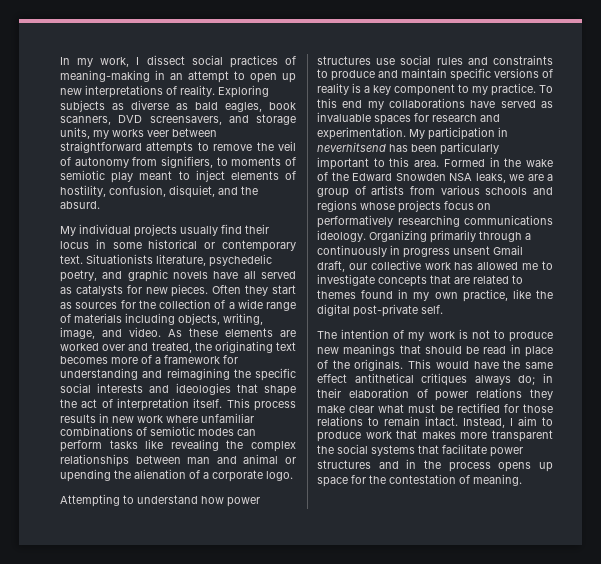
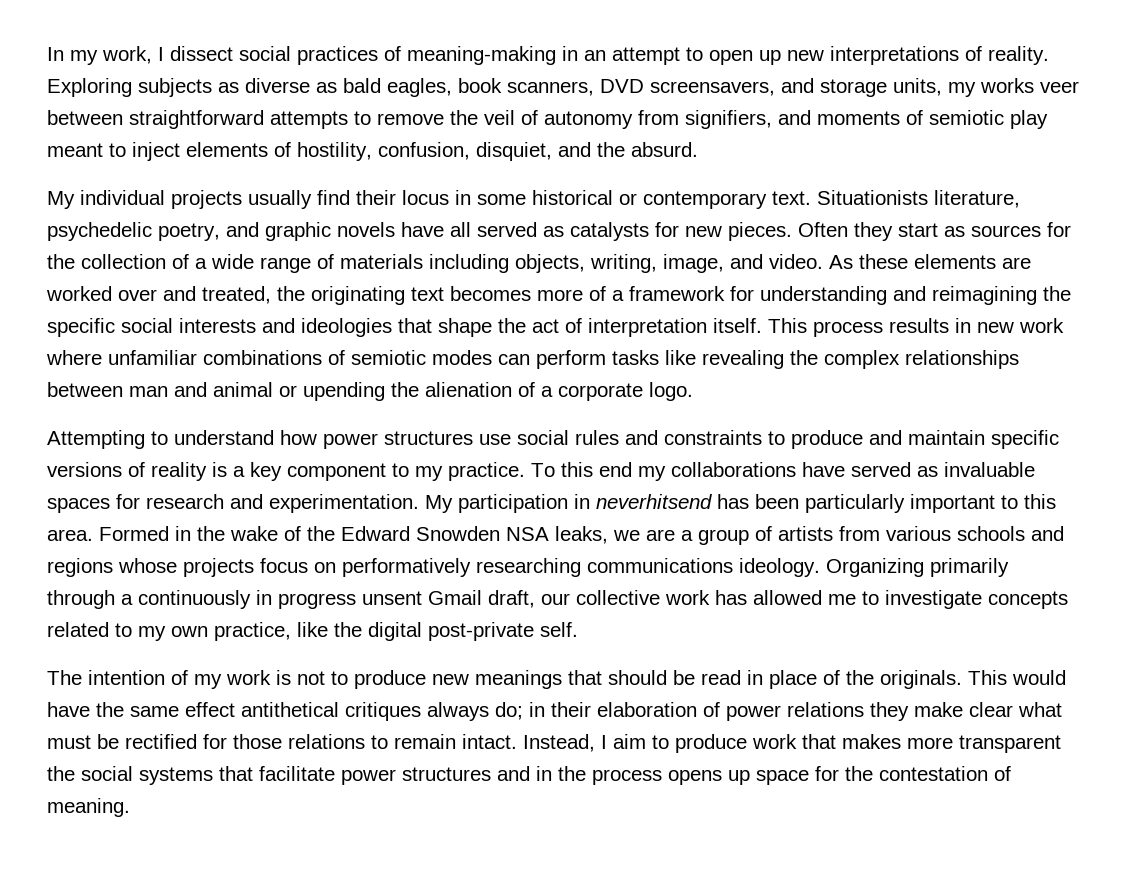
- Exploring subjects as diverse as bald eagles, book scanners, DVD screensavers, and storage units, my works veer between straightforward attempts to remove the veil of autonomy from signifiers, to moments of semiotic play meant to inject elements of hostility, confusion, disquiet, and the absurd.
+ Exploring subjects as diverse as bald eagles, book scanners, DVD screensavers, and storage units, my works veer between straightforward attempts to remove the veil of autonomy from signifiers, and moments of semiotic play meant to inject elements of hostility, confusion, disquiet, and the absurd.
- Organizing primarily through a continuously in progress unsent Gmail draft, our collective work has allowed me to investigate concepts that are related to themes found in my own practice, like the digital post-private self.
+ Organizing primarily through a continuously in progress unsent Gmail draft, our collective work has allowed me to investigate concepts related to my own practice, like the digital post-private self.

